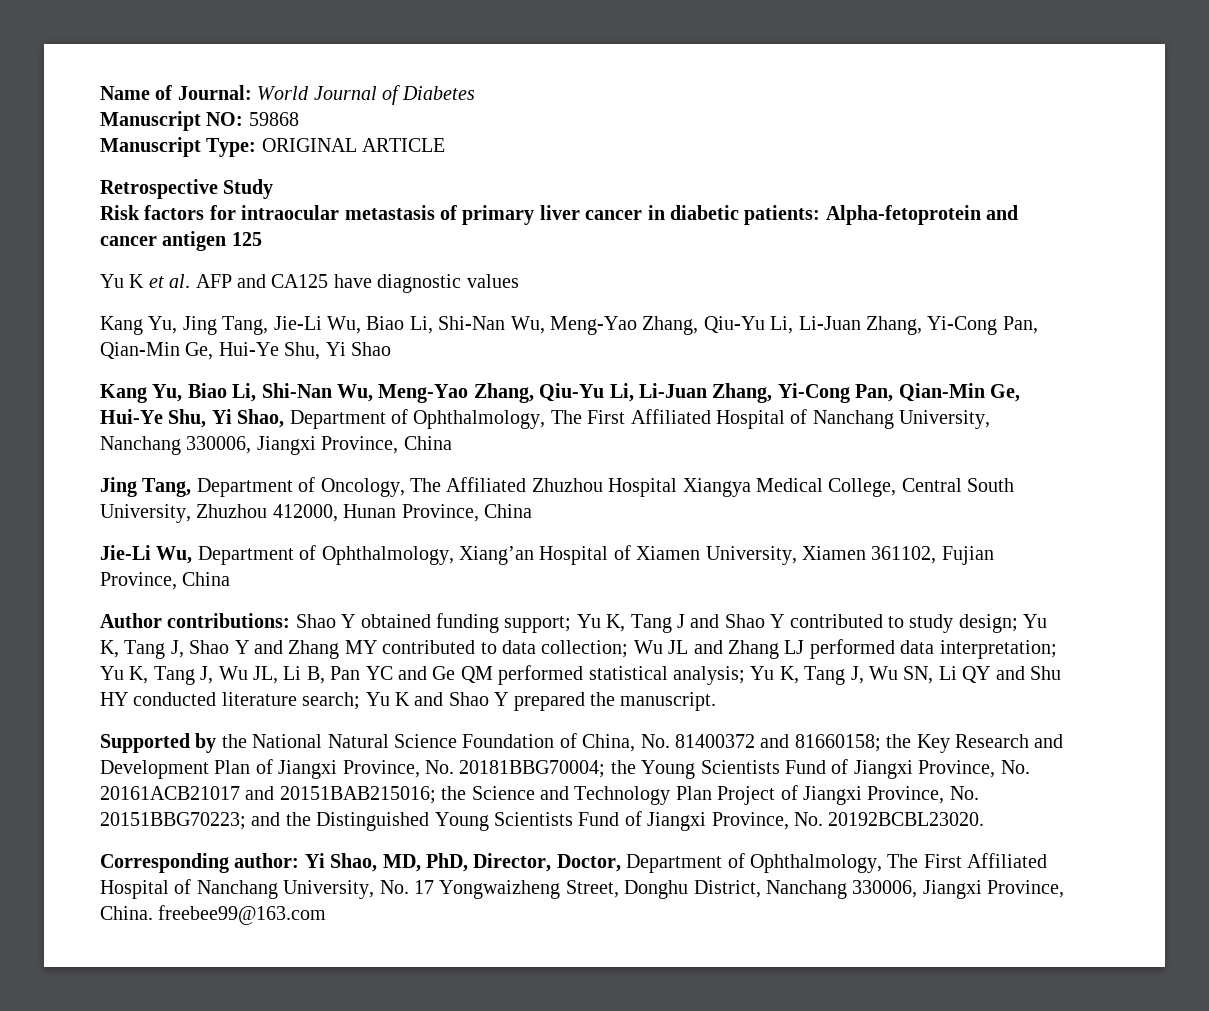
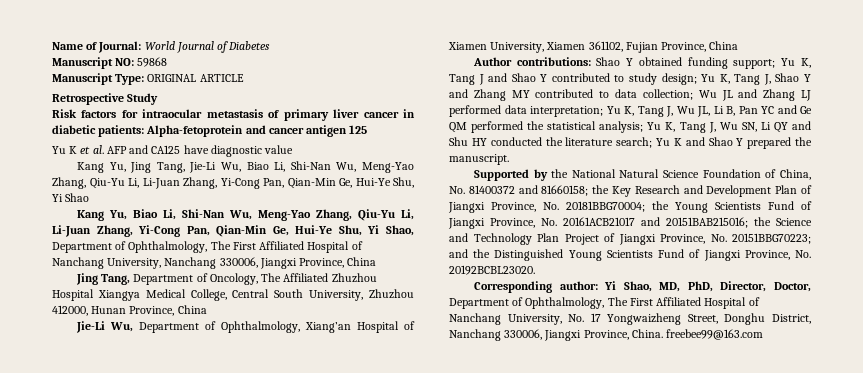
- Yu K et al. AFP and CA125 have diagnostic values
+ Yu K et al. AFP and CA125 have diagnostic value
- Yu K, Tang J, Wu JL, Li B, Pan YC and Ge QM performed statistical analysis;
+ Yu K, Tang J, Wu JL, Li B, Pan YC and Ge QM performed the statistical analysis;
- Yu K, Tang J, Wu SN, Li QY and Shu HY conducted literature search;
+ Yu K, Tang J, Wu SN, Li QY and Shu HY conducted the literature search;

